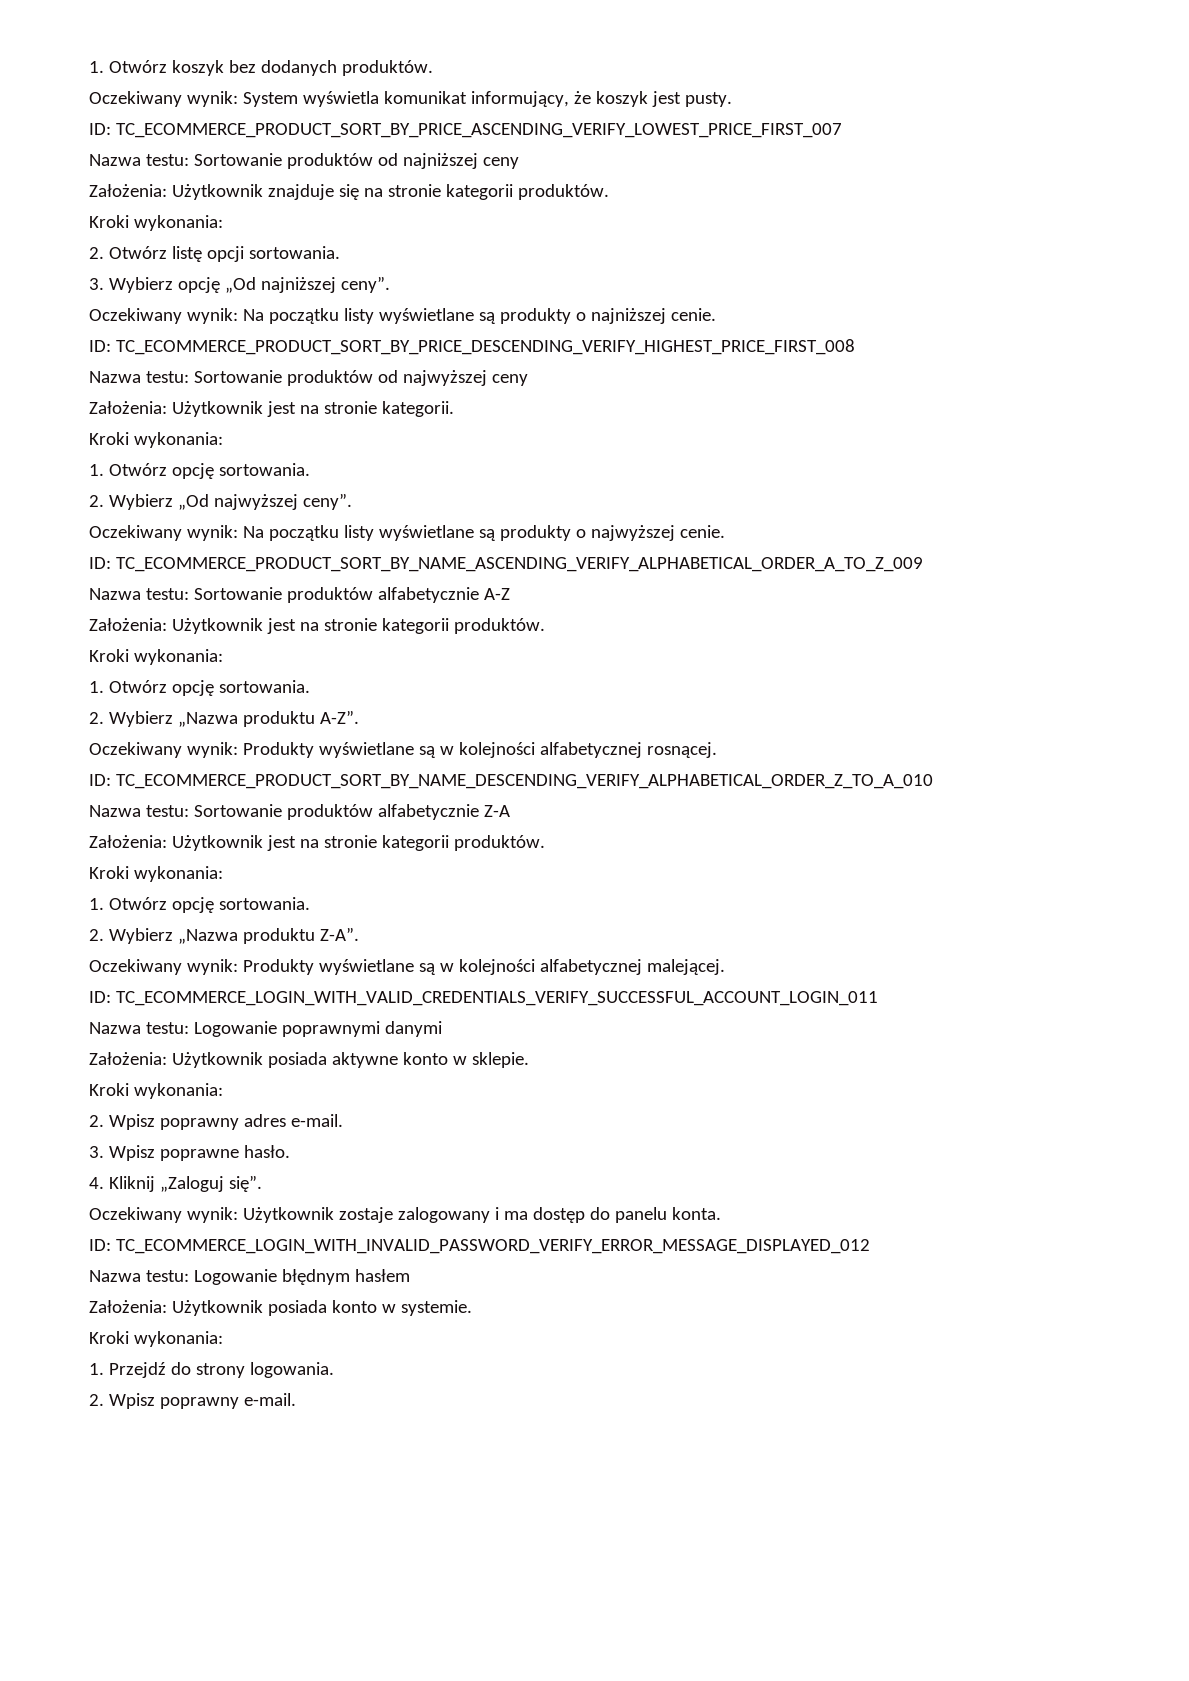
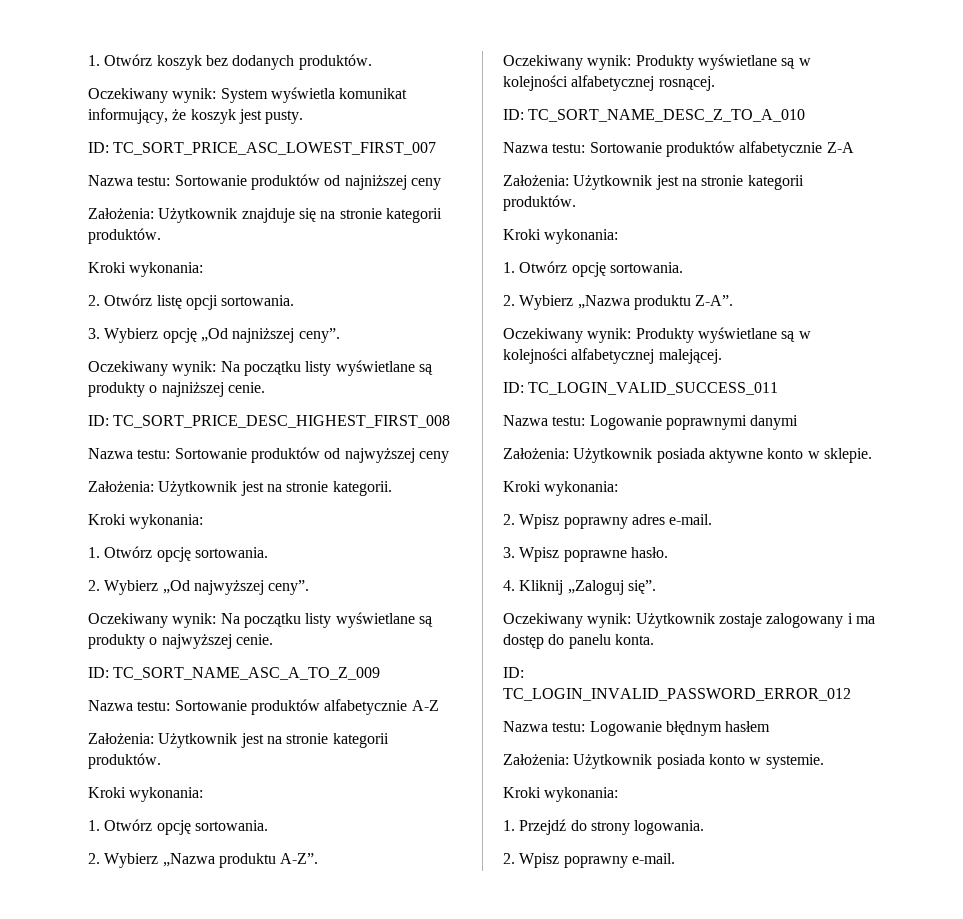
- ID: TC_ECOMMERCE_PRODUCT_SORT_BY_PRICE_ASCENDING_VERIFY_LOWEST_PRICE_FIRST_007
+ ID: TC_SORT_PRICE_ASC_LOWEST_FIRST_007
- ID: TC_ECOMMERCE_PRODUCT_SORT_BY_PRICE_DESCENDING_VERIFY_HIGHEST_PRICE_FIRST_008
+ ID: TC_SORT_PRICE_DESC_HIGHEST_FIRST_008
- ID: TC_ECOMMERCE_PRODUCT_SORT_BY_NAME_ASCENDING_VERIFY_ALPHABETICAL_ORDER_A_TO_Z_009
+ ID: TC_SORT_NAME_ASC_A_TO_Z_009
- ID: TC_ECOMMERCE_PRODUCT_SORT_BY_NAME_DESCENDING_VERIFY_ALPHABETICAL_ORDER_Z_TO_A_010
+ ID: TC_SORT_NAME_DESC_Z_TO_A_010
- ID: TC_ECOMMERCE_LOGIN_WITH_VALID_CREDENTIALS_VERIFY_SUCCESSFUL_ACCOUNT_LOGIN_011
+ ID: TC_LOGIN_VALID_SUCCESS_011
- ID: TC_ECOMMERCE_LOGIN_WITH_INVALID_PASSWORD_VERIFY_ERROR_MESSAGE_DISPLAYED_012
+ ID: TC_LOGIN_INVALID_PASSWORD_ERROR_012

